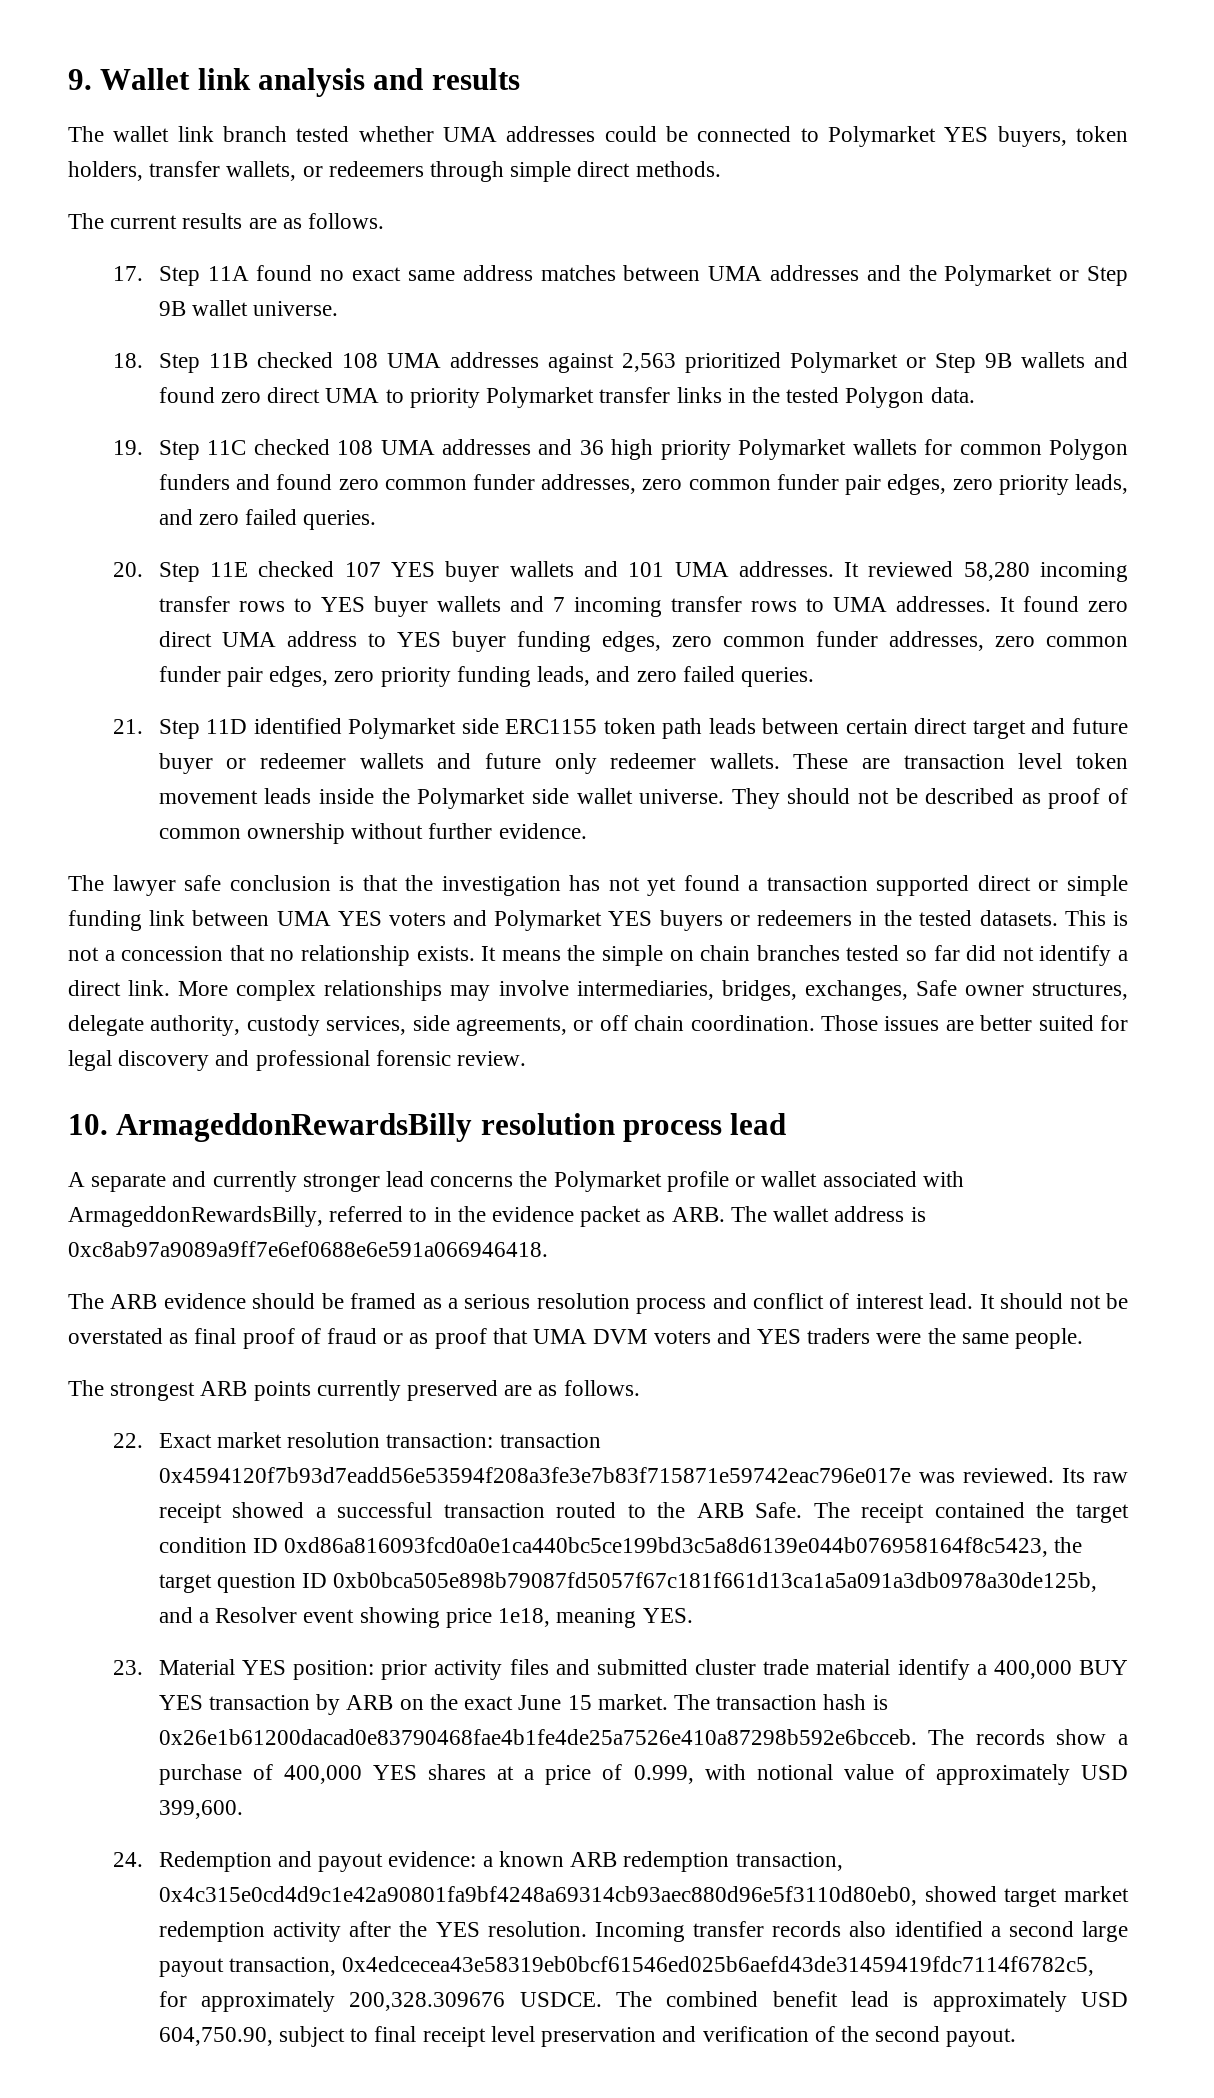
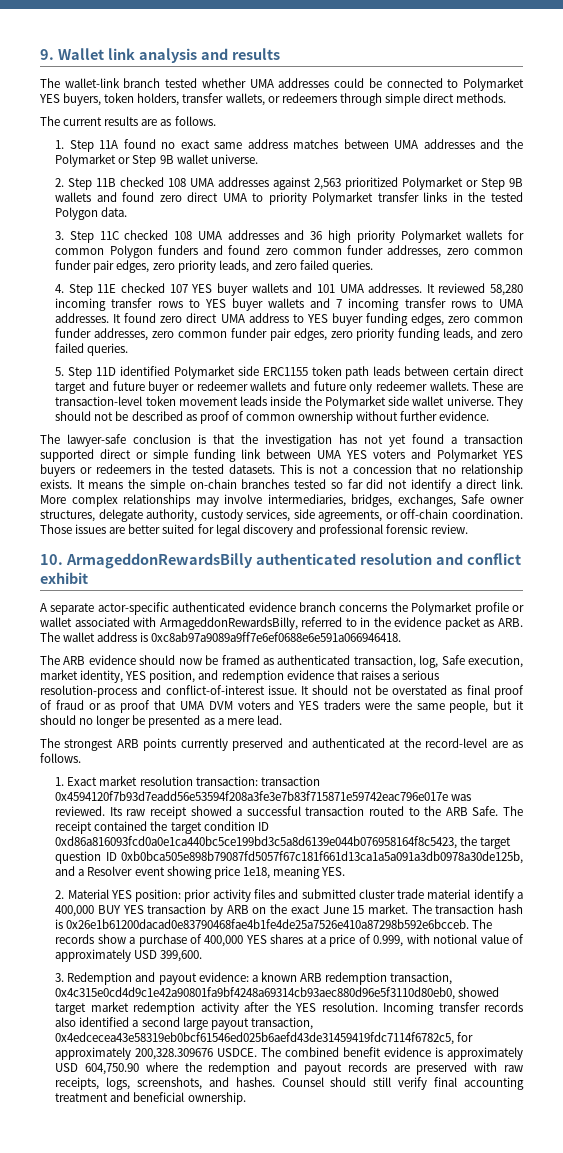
- The wallet link branch tested whether UMA addresses could be connected to Polymarket YES buyers, token holders, transfer wallets, or redeemers through simple direct methods.
+ The wallet-link branch tested whether UMA addresses could be connected to Polymarket YES buyers, token holders, transfer wallets, or redeemers through simple direct methods.
- 17. Step 11A found no exact same address matches between UMA addresses and the Polymarket or Step 9B wallet universe.
+ 1. Step 11A found no exact same address matches between UMA addresses and the Polymarket or Step 9B wallet universe.
- 18. Step 11B checked 108 UMA addresses against 2,563 prioritized Polymarket or Step 9B wallets and found zero direct UMA to priority Polymarket transfer links in the tested Polygon data.
+ 2. Step 11B checked 108 UMA addresses against 2,563 prioritized Polymarket or Step 9B wallets and found zero direct UMA to priority Polymarket transfer links in the tested Polygon data.
- 19. Step 11C checked 108 UMA addresses and 36 high priority Polymarket wallets for common Polygon funders and found zero common funder addresses, zero common funder pair edges, zero priority leads, and zero failed queries.
+ 3. Step 11C checked 108 UMA addresses and 36 high priority Polymarket wallets for common Polygon funders and found zero common funder addresses, zero common funder pair edges, zero priority leads, and zero failed queries.
- 20. Step 11E checked 107 YES buyer wallets and 101 UMA addresses.
+ 4. Step 11E checked 107 YES buyer wallets and 101 UMA addresses.
- 21. Step 11D identified Polymarket side ERC1155 token path leads between certain direct target and future buyer or redeemer wallets and future only redeemer wallets.
+ 5. Step 11D identified Polymarket side ERC1155 token path leads between certain direct target and future buyer or redeemer wallets and future only redeemer wallets.
- These are transaction level token movement leads inside the Polymarket side wallet universe.
+ These are transaction-level token movement leads inside the Polymarket side wallet universe.
- The lawyer safe conclusion is that the investigation has not yet found a transaction supported direct or simple funding link between UMA YES voters and Polymarket YES buyers or redeemers in the tested datasets.
+ The lawyer-safe conclusion is that the investigation has not yet found a transaction supported direct or simple funding link between UMA YES voters and Polymarket YES buyers or redeemers in the tested datasets.
- It means the simple on chain branches tested so far did not identify a direct link.
+ It means the simple on-chain branches tested so far did not identify a direct link.
- More complex relationships may involve intermediaries, bridges, exchanges, Safe owner structures, delegate authority, custody services, side agreements, or off chain coordination.
+ More complex relationships may involve intermediaries, bridges, exchanges, Safe owner structures, delegate authority, custody services, side agreements, or off-chain coordination.
- 10. ArmageddonRewardsBilly resolution process lead
- A separate and currently stronger lead concerns the Polymarket profile or wallet associated with ArmageddonRewardsBilly, referred to in the evidence packet as ARB. The wallet address is 0xc8ab97a9089a9ff7e6ef0688e6e591a066946418.
+ 10. ArmageddonRewardsBilly authenticated resolution and conflict exhibit
+ A separate actor-specific authenticated evidence branch concerns the Polymarket profile or wallet associated with ArmageddonRewardsBilly, referred to in the evidence packet as ARB. The wallet address is 0xc8ab97a9089a9ff7e6ef0688e6e591a066946418.
- The ARB evidence should be framed as a serious resolution process and conflict of interest lead.
+ The ARB evidence should now be framed as authenticated transaction, log, Safe execution, market identity, YES position, and redemption evidence that raises a serious resolution-process and conflict-of-interest issue.
- It should not be overstated as final proof of fraud or as proof that UMA DVM voters and YES traders were the same people.
+ It should not be overstated as final proof of fraud or as proof that UMA DVM voters and YES traders were the same people, but it should no longer be presented as a mere lead.
- The strongest ARB points currently preserved are as follows.
- 22. Exact market resolution transaction: transaction 0x4594120f7b93d7eadd56e53594f208a3fe3e7b83f715871e59742eac796e017e was reviewed.
+ The strongest ARB points currently preserved and authenticated at the record-level are as follows.
+ 1. Exact market resolution transaction: transaction 0x4594120f7b93d7eadd56e53594f208a3fe3e7b83f715871e59742eac796e017e was reviewed.
- 23. Material YES position: prior activity files and submitted cluster trade material identify a 400,000 BUY YES transaction by ARB on the exact June 15 market.
+ 2. Material YES position: prior activity files and submitted cluster trade material identify a 400,000 BUY YES transaction by ARB on the exact June 15 market.
- 24. Redemption and payout evidence: a known ARB redemption transaction, 0x4c315e0cd4d9c1e42a90801fa9bf4248a69314cb93aec880d96e5f3110d80eb0, showed target market redemption activity after the YES resolution.
+ 3. Redemption and payout evidence: a known ARB redemption transaction, 0x4c315e0cd4d9c1e42a90801fa9bf4248a69314cb93aec880d96e5f3110d80eb0, showed target market redemption activity after the YES resolution.
- The combined benefit lead is approximately USD 604,750.90, subject to final receipt level preservation and verification of the second payout.
+ The combined benefit evidence is approximately USD 604,750.90 where the redemption and payout records are preserved with raw receipts, logs, screenshots, and hashes. Counsel should still verify final accounting treatment and beneficial ownership.

